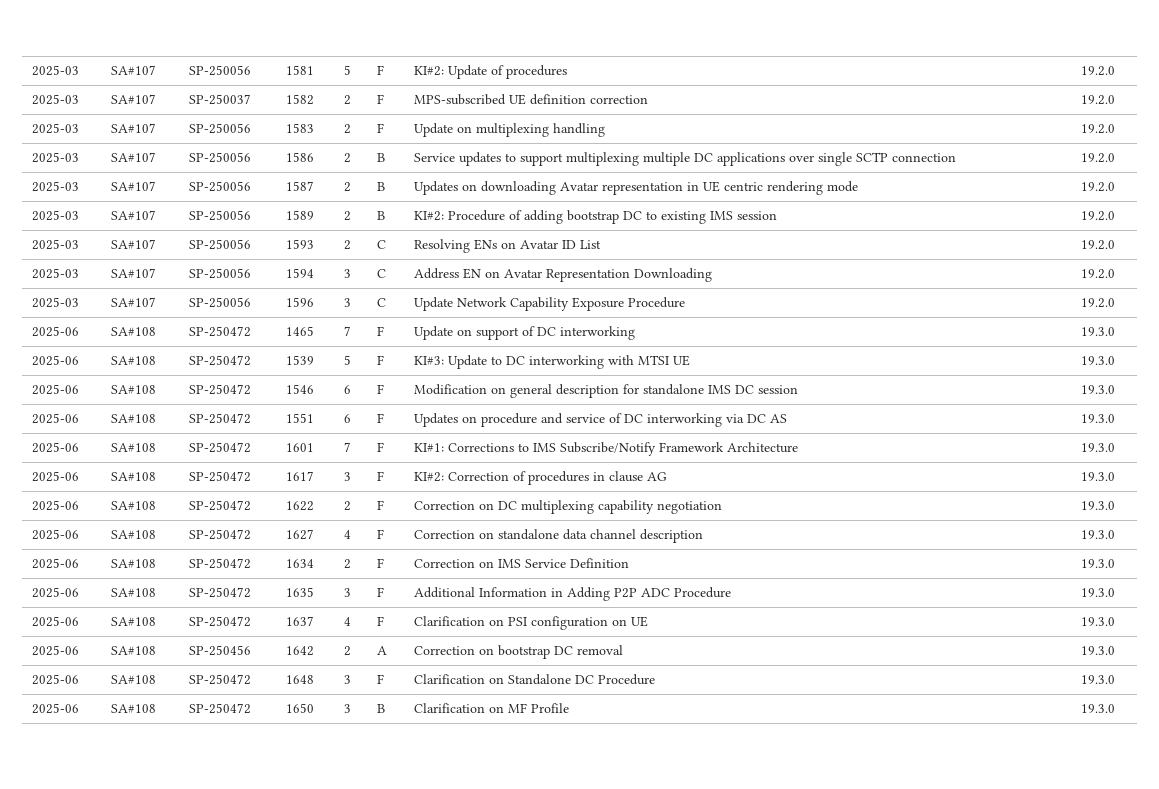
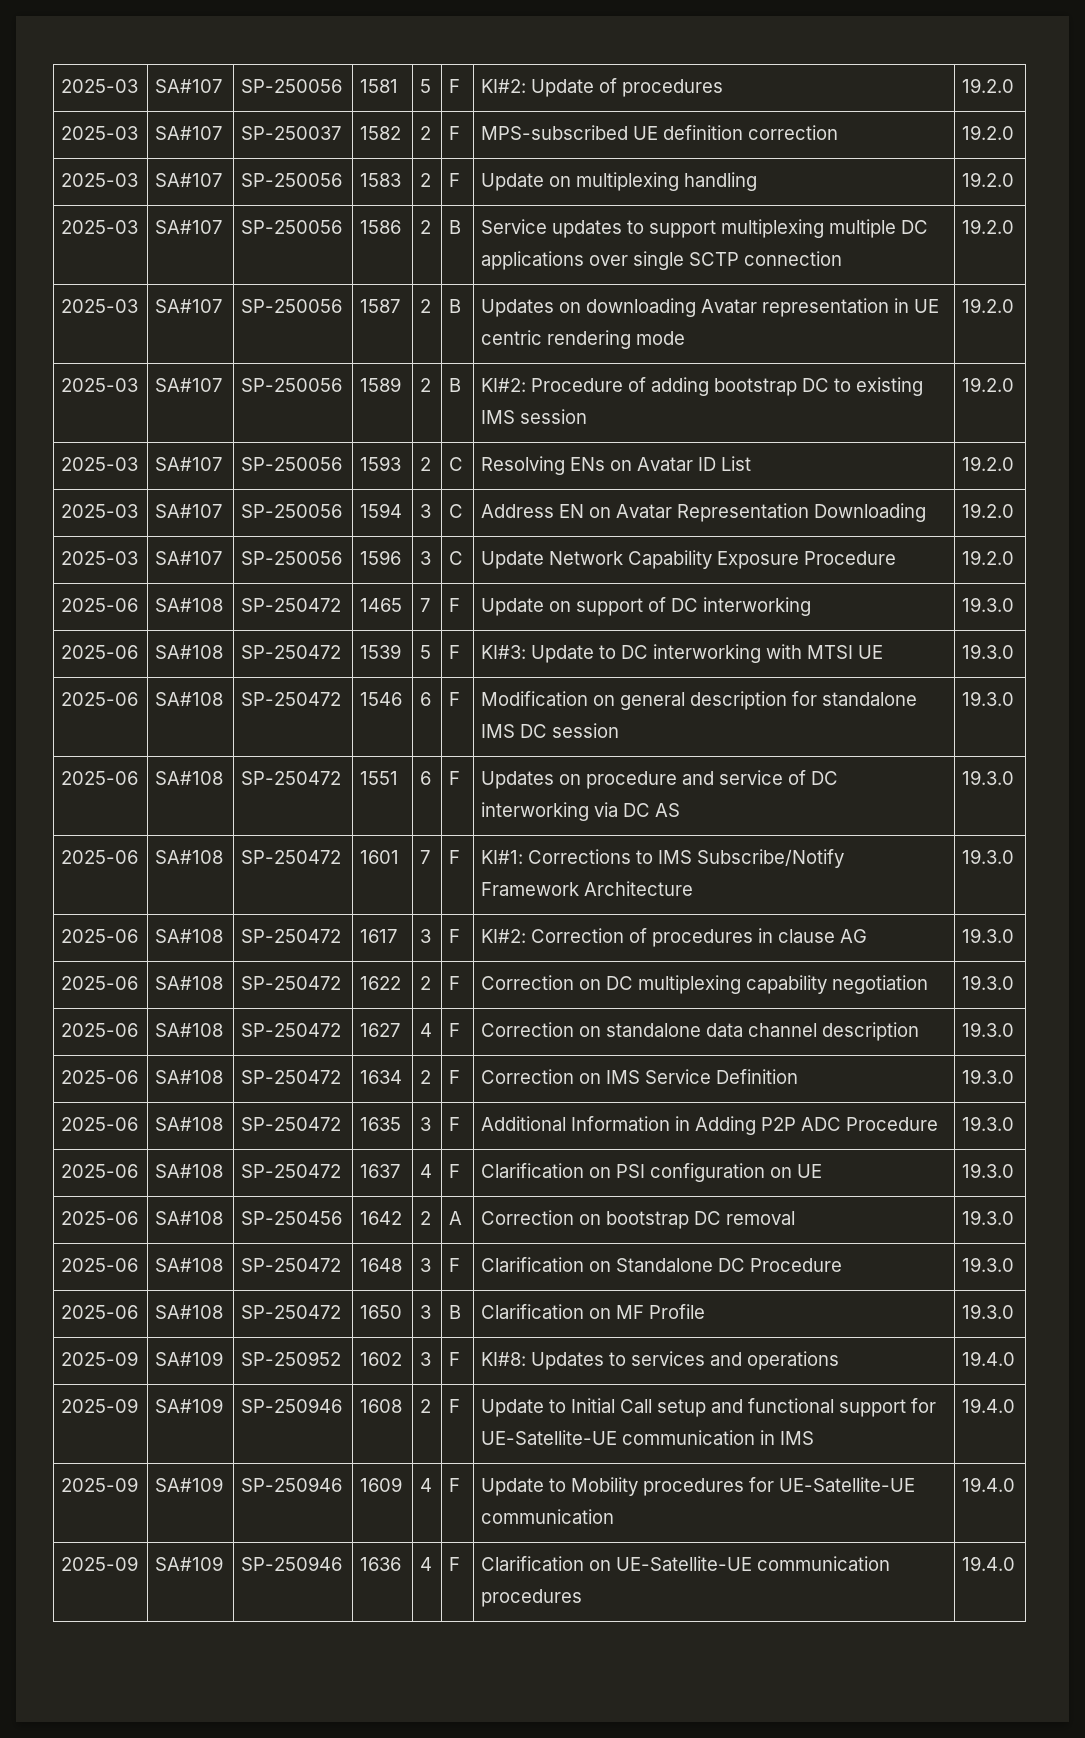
+ 2025-09 | SA#109 | SP-250952 | 1602 | 3 | F | KI#8: Updates to services and operations | 19.4.0
+ 2025-09 | SA#109 | SP-250946 | 1608 | 2 | F | Update to Initial Call setup and functional support for UE-Satellite-UE communication in IMS | 19.4.0
+ 2025-09 | SA#109 | SP-250946 | 1609 | 4 | F | Update to Mobility procedures for UE-Satellite-UE communication | 19.4.0
+ 2025-09 | SA#109 | SP-250946 | 1636 | 4 | F | Clarification on UE-Satellite-UE communication procedures | 19.4.0

